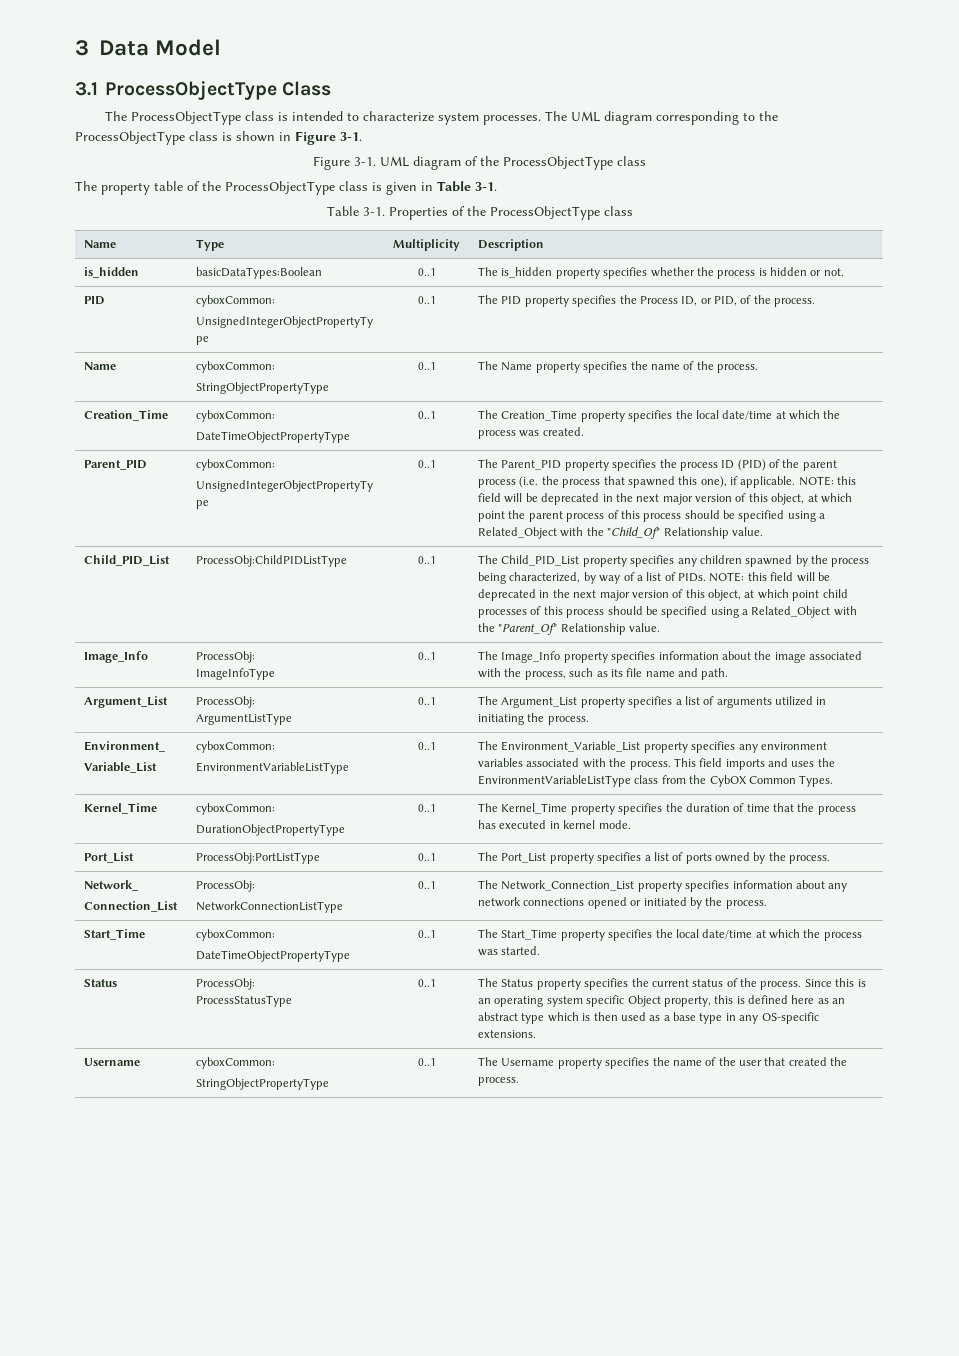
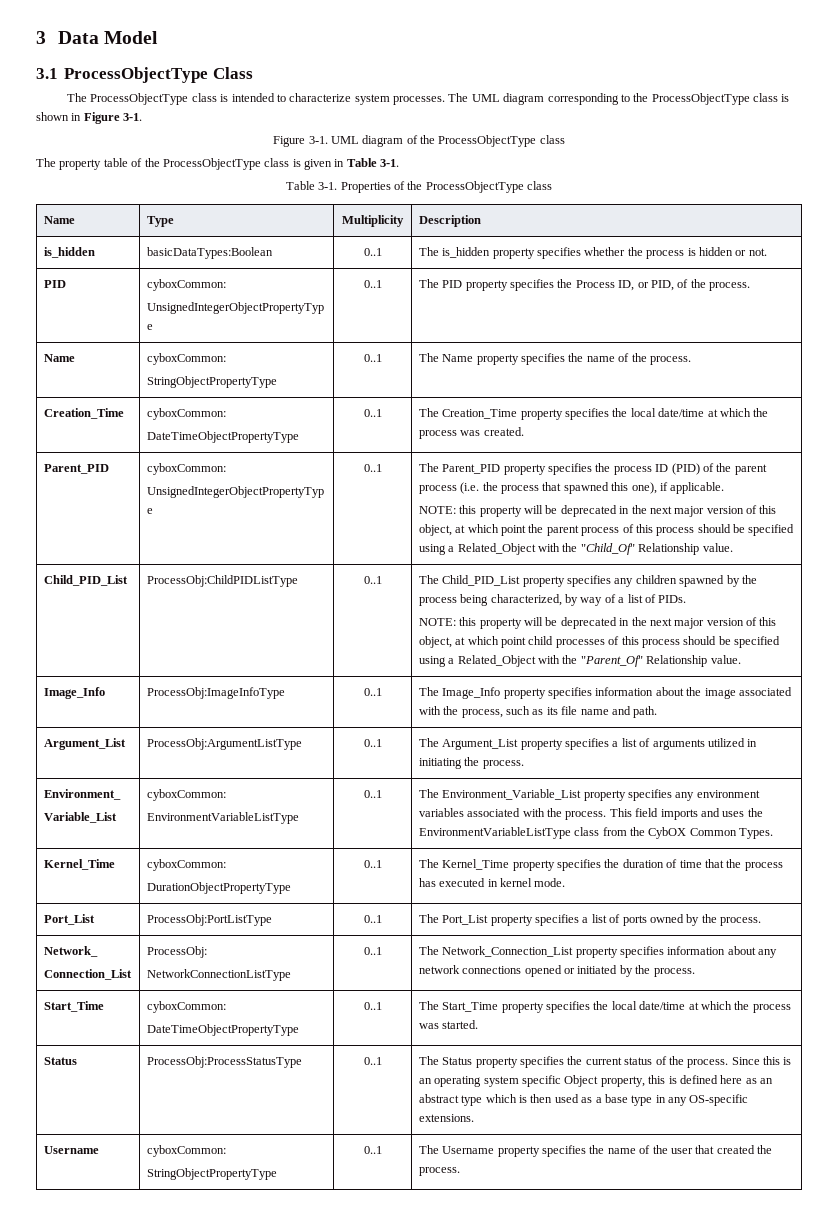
- The Parent_PID property specifies the process ID (PID) of the parent process (i.e. the process that spawned this one), if applicable. NOTE: this field will be deprecated in the next major version of this object, at which point the parent process of this process should be specified using a Related_Object with the "Child_Of" Relationship value.
+ The Parent_PID property specifies the process ID (PID) of the parent process (i.e. the process that spawned this one), if applicable.
+ NOTE: this property will be deprecated in the next major version of this object, at which point the parent process of this process should be specified using a Related_Object with the "Child_Of" Relationship value.
- The Child_PID_List property specifies any children spawned by the process being characterized, by way of a list of PIDs. NOTE: this field will be deprecated in the next major version of this object, at which point child processes of this process should be specified using a Related_Object with the "Parent_Of" Relationship value.
+ The Child_PID_List property specifies any children spawned by the process being characterized, by way of a list of PIDs.
+ NOTE: this property will be deprecated in the next major version of this object, at which point child processes of this process should be specified using a Related_Object with the "Parent_Of" Relationship value.
- Image_Info | ProcessObj:
- ImageInfoType | 0..1 | The Image_Info property specifies information about the image associated with the process, such as its file name and path.
+ Image_Info | ProcessObj:ImageInfoType | 0..1 | The Image_Info property specifies information about the image associated with the process, such as its file name and path.
- Argument_List | ProcessObj:
- ArgumentListType | 0..1 | The Argument_List property specifies a list of arguments utilized in initiating the process.
+ Argument_List | ProcessObj:ArgumentListType | 0..1 | The Argument_List property specifies a list of arguments utilized in initiating the process.
- Status | ProcessObj:
- ProcessStatusType
+ Status | ProcessObj:ProcessStatusType

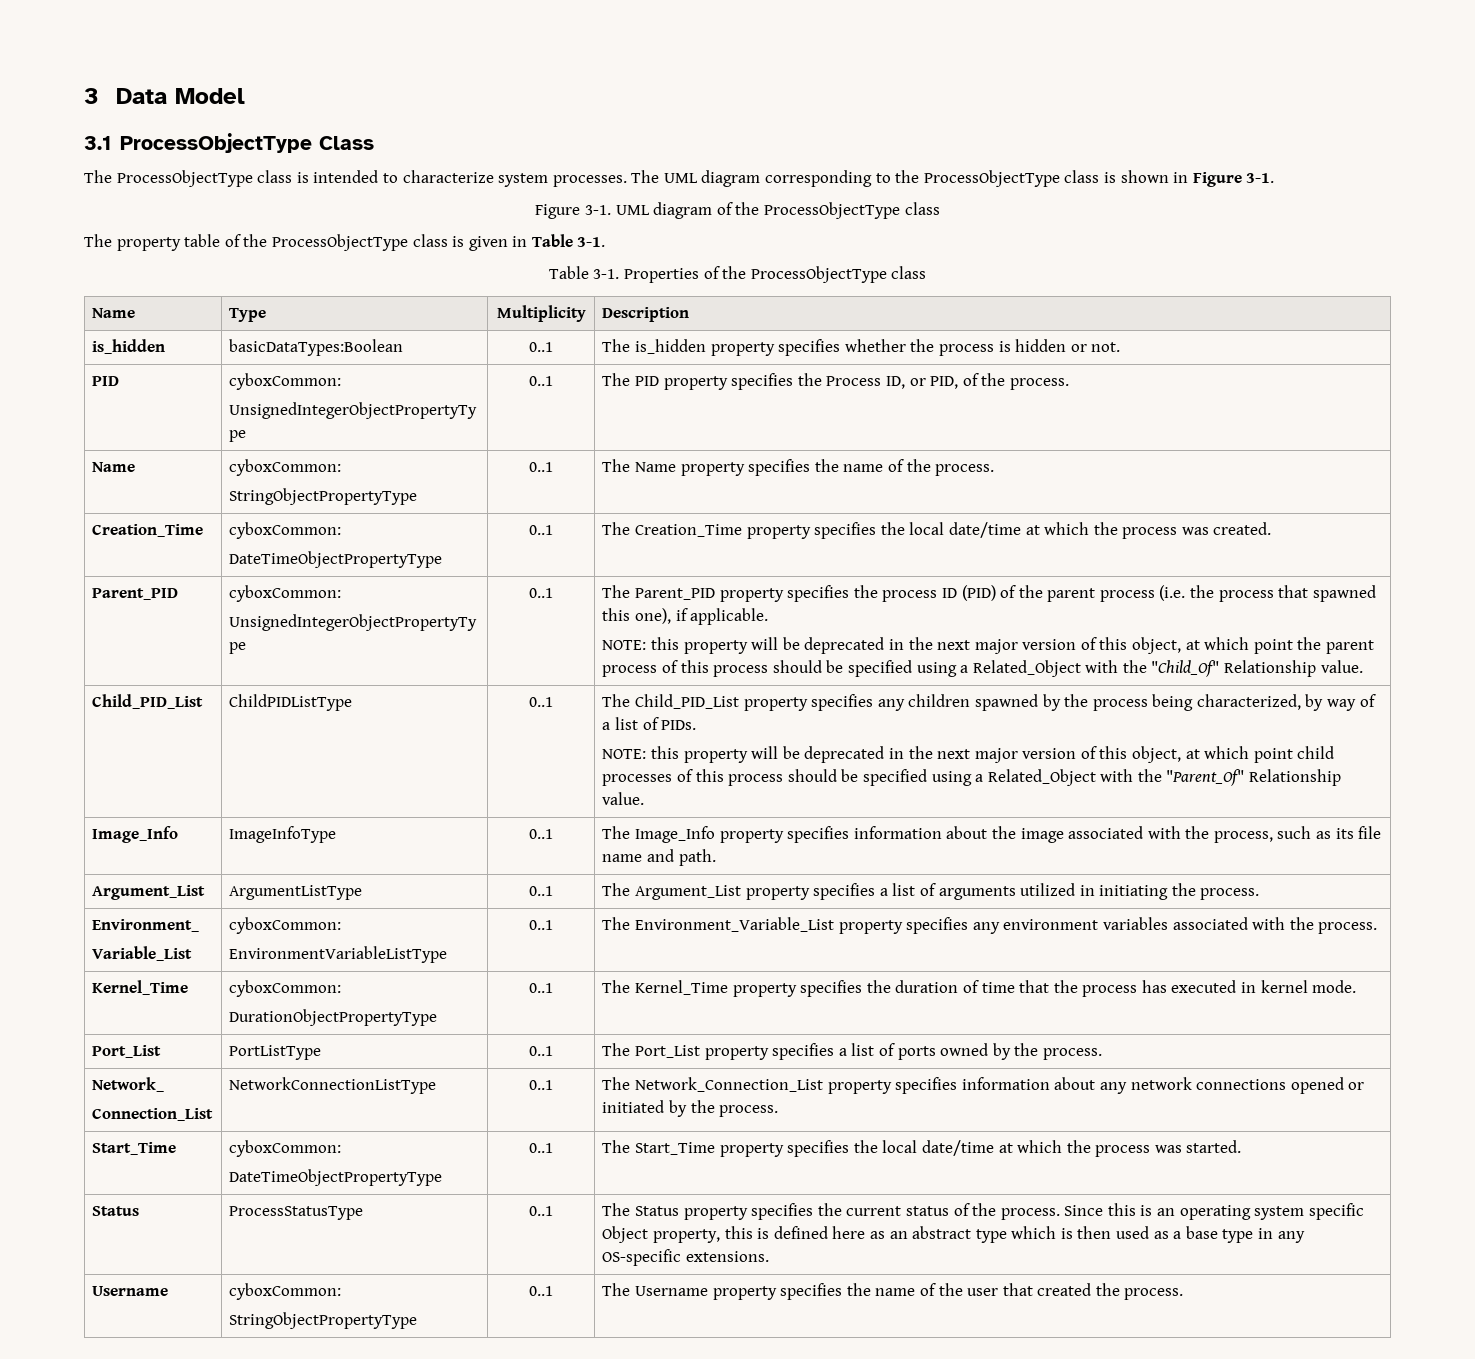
- ProcessObj:ChildPIDListType
+ ChildPIDListType
- Image_Info | ProcessObj:ImageInfoType | 0..1 | The Image_Info property specifies information about the image associated with the process, such as its file name and path.
+ Image_Info | ImageInfoType | 0..1 | The Image_Info property specifies information about the image associated with the process, such as its file name and path.
- Argument_List | ProcessObj:ArgumentListType | 0..1 | The Argument_List property specifies a list of arguments utilized in initiating the process.
+ Argument_List | ArgumentListType | 0..1 | The Argument_List property specifies a list of arguments utilized in initiating the process.
  Environment_
  Variable_List | cyboxCommon:
- EnvironmentVariableListType | 0..1 | The Environment_Variable_List property specifies any environment variables associated with the process. This field imports and uses the EnvironmentVariableListType class from the CybOX Common Types.
+ EnvironmentVariableListType | 0..1 | The Environment_Variable_List property specifies any environment variables associated with the process.
- Port_List | ProcessObj:PortListType | 0..1 | The Port_List property specifies a list of ports owned by the process.
+ Port_List | PortListType | 0..1 | The Port_List property specifies a list of ports owned by the process.
  Network_
- Connection_List | ProcessObj:
- NetworkConnectionListType | 0..1 | The Network_Connection_List property specifies information about any network connections opened or initiated by the process.
+ Connection_List | NetworkConnectionListType | 0..1 | The Network_Connection_List property specifies information about any network connections opened or initiated by the process.
- ProcessObj:ProcessStatusType
+ ProcessStatusType

